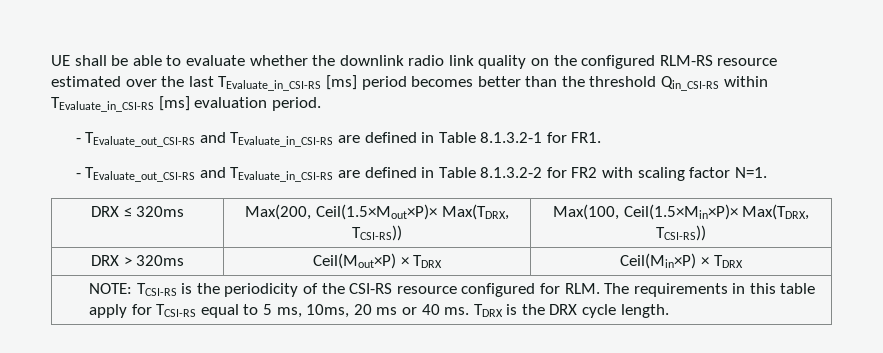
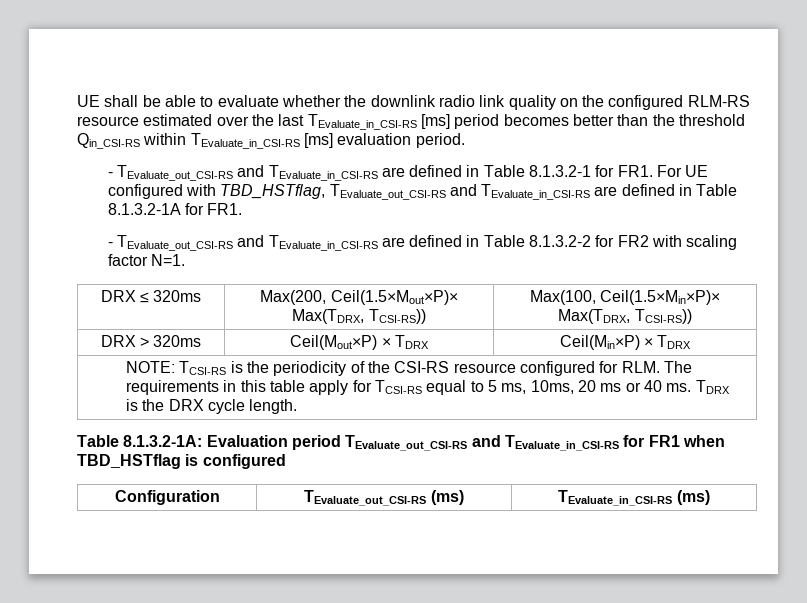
- - TEvaluate_out_CSI-RS and TEvaluate_in_CSI-RS are defined in Table 8.1.3.2-1 for FR1.
+ - TEvaluate_out_CSI-RS and TEvaluate_in_CSI-RS are defined in Table 8.1.3.2-1 for FR1. For UE configured with TBD_HSTflag, TEvaluate_out_CSI-RS and TEvaluate_in_CSI-RS are defined in Table 8.1.3.2-1A for FR1.
+ Table 8.1.3.2-1A: Evaluation period TEvaluate_out_CSI-RS and TEvaluate_in_CSI-RS for FR1 when TBD_HSTflag is configured
+ Configuration | TEvaluate_out_CSI-RS (ms) | TEvaluate_in_CSI-RS (ms)

